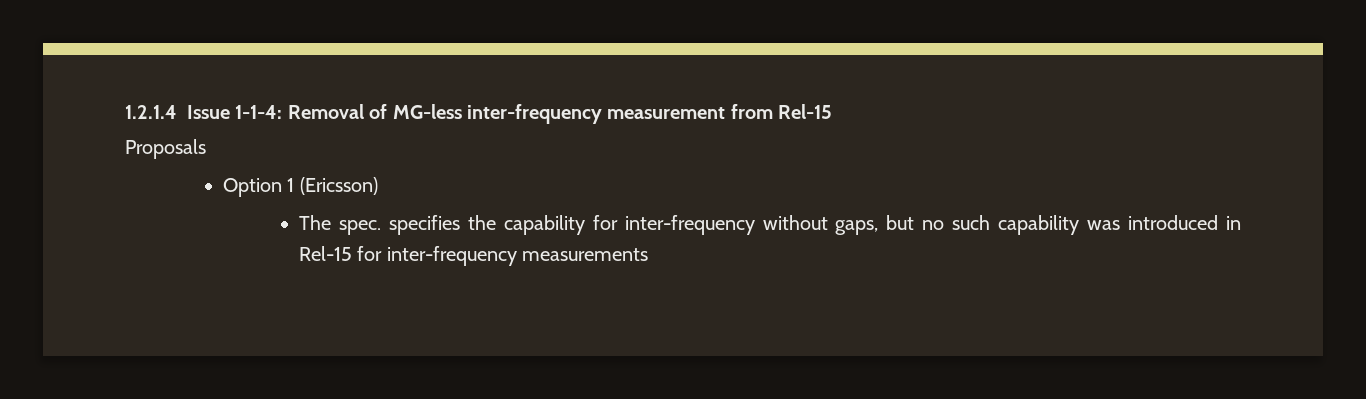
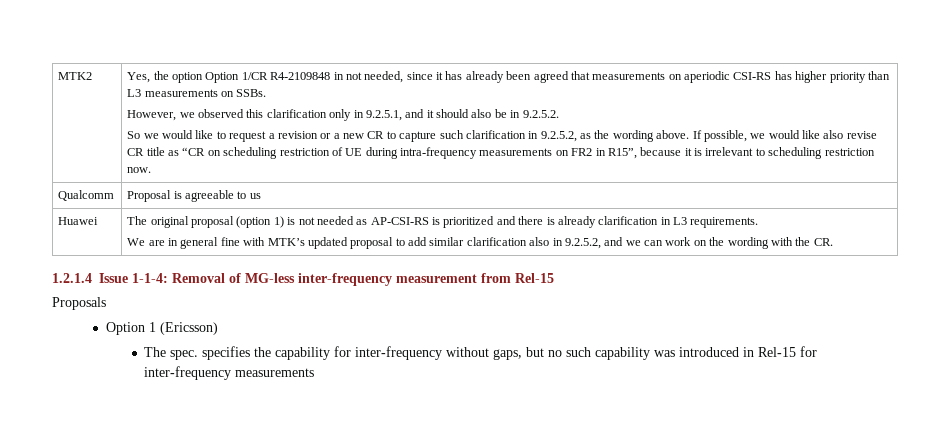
+ MTK2 | Yes, the option Option 1/CR R4-2109848 in not needed, since it has already been agreed that measurements on aperiodic CSI-RS has higher priority than L3 measurements on SSBs.
+ However, we observed this clarification only in 9.2.5.1, and it should also be in 9.2.5.2.
+ So we would like to request a revision or a new CR to capture such clarification in 9.2.5.2, as the wording above. If possible, we would like also revise CR title as “CR on scheduling restriction of UE during intra-frequency measurements on FR2 in R15”, because it is irrelevant to scheduling restriction now.
+ Qualcomm | Proposal is agreeable to us
+ Huawei | The original proposal (option 1) is not needed as AP-CSI-RS is prioritized and there is already clarification in L3 requirements.
+ We are in general fine with MTK’s updated proposal to add similar clarification also in 9.2.5.2, and we can work on the wording with the CR.

